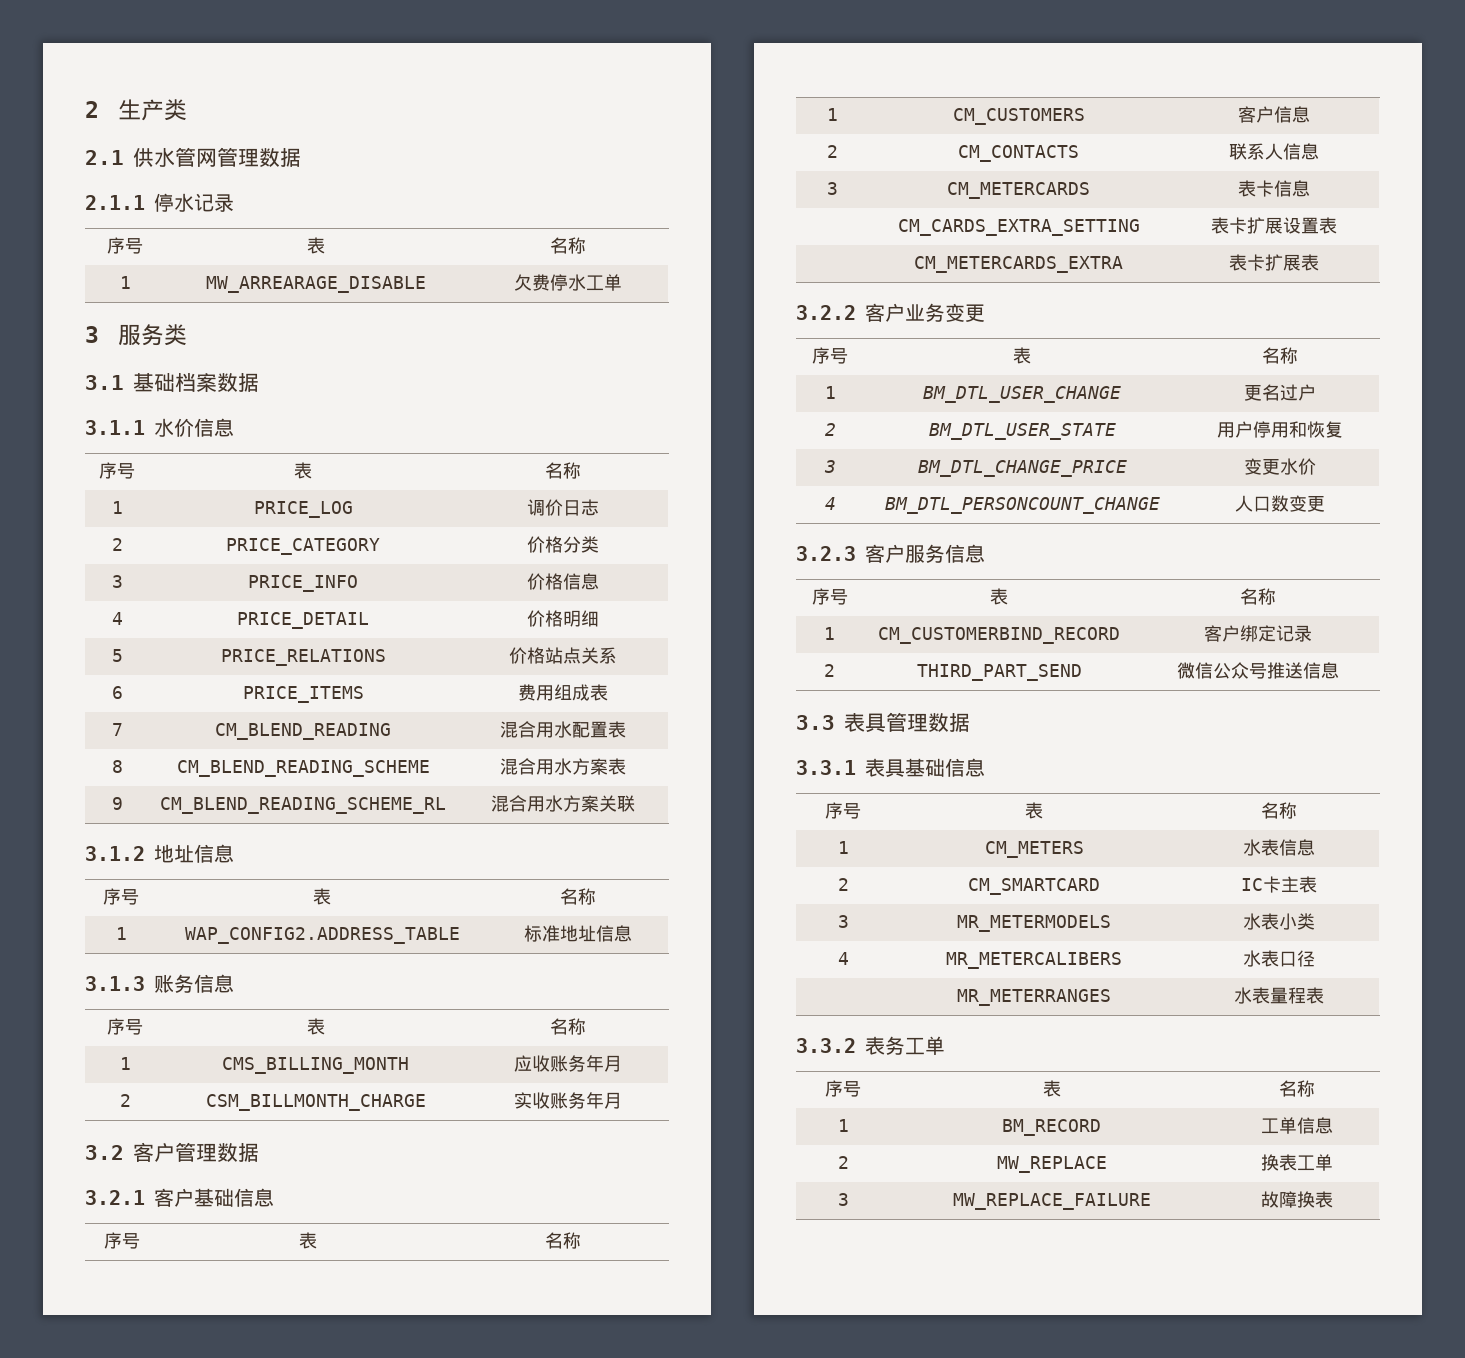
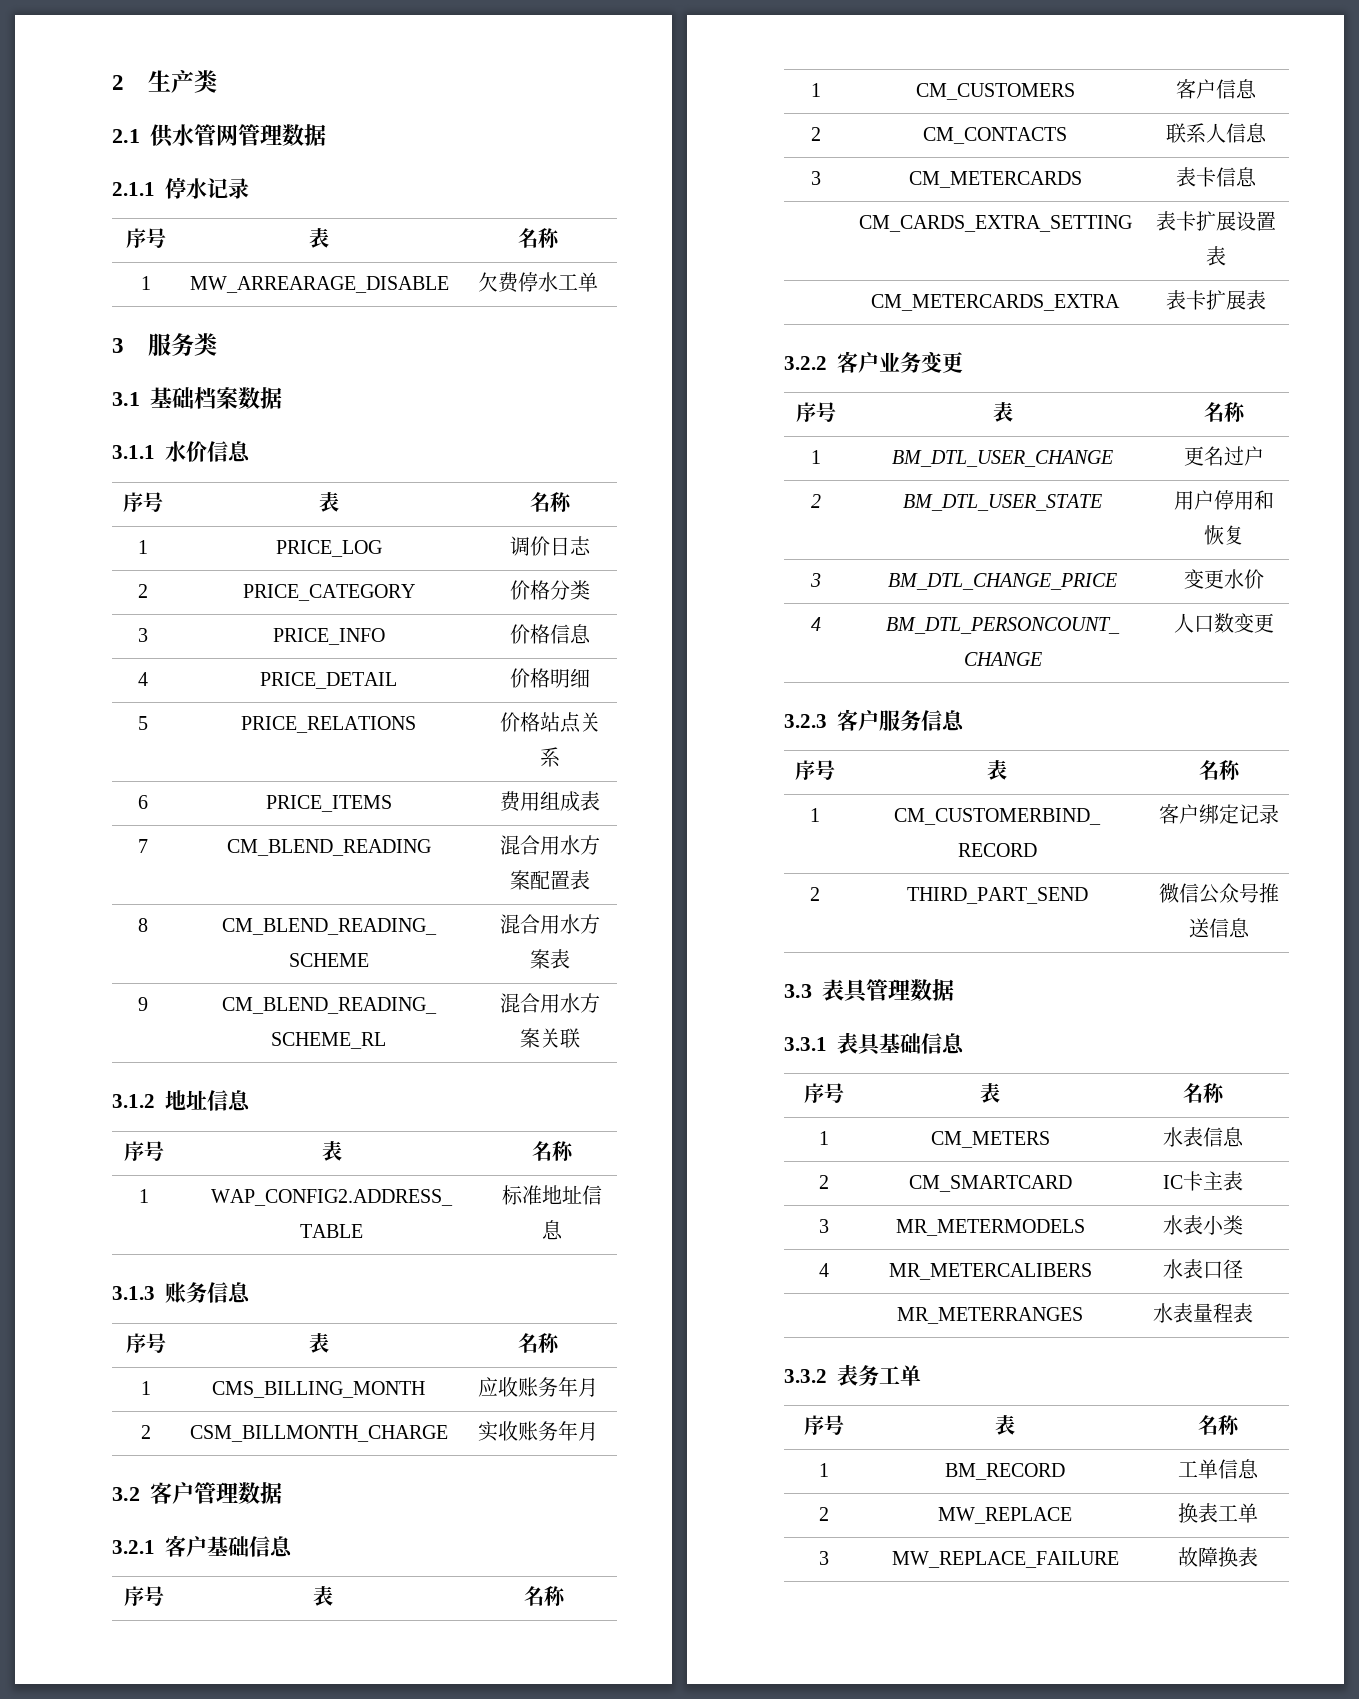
- 7 | CM_BLEND_READING | 混合用水配置表
+ 7 | CM_BLEND_READING | 混合用水方案配置表

